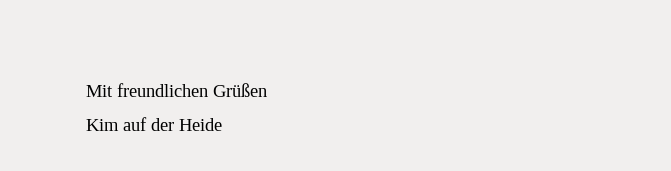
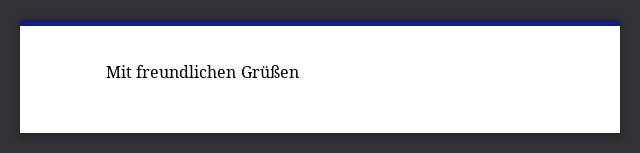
- Kim auf der Heide

